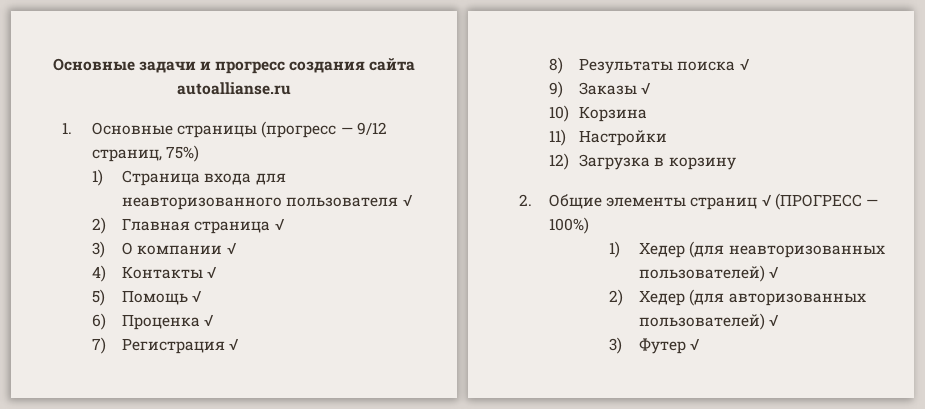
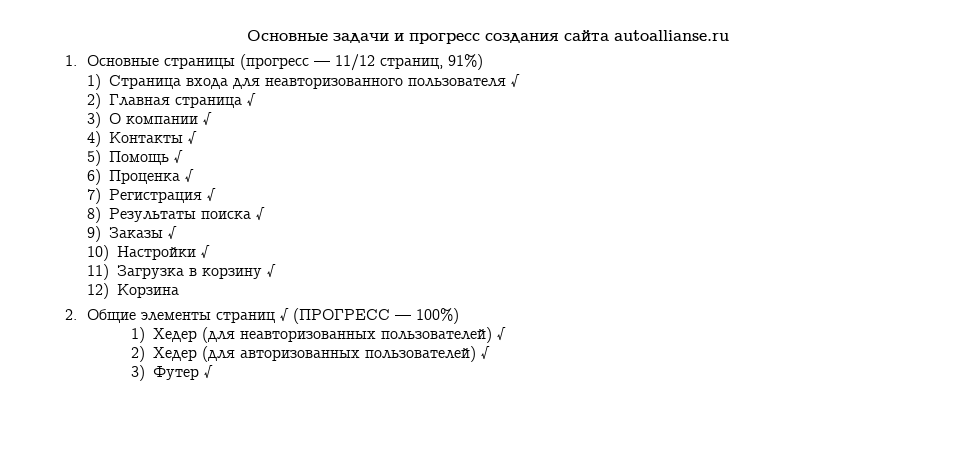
- 1. Основные страницы (прогресс — 9/12 страниц, 75%)
+ 1. Основные страницы (прогресс — 11/12 страниц, 91%)
- 10) Корзина
- 11) Настройки
- 12) Загрузка в корзину
+ 10) Настройки √
+ 11) Загрузка в корзину √
+ 12) Корзина

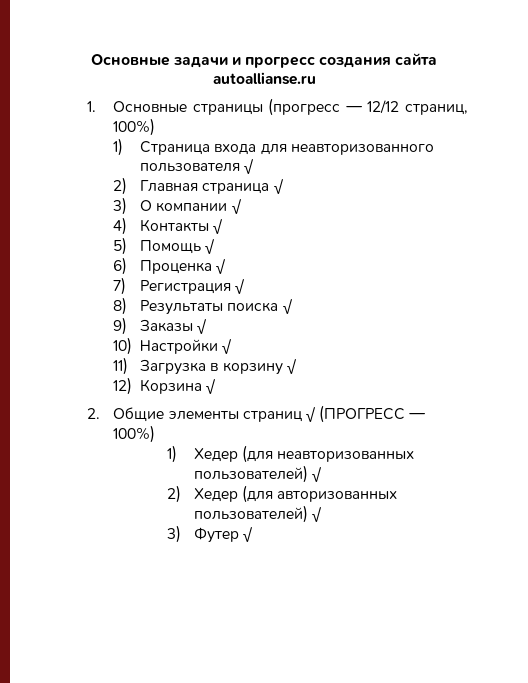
- 1. Основные страницы (прогресс — 11/12 страниц, 91%)
+ 1. Основные страницы (прогресс — 12/12 страниц, 100%)
- 12) Корзина
+ 12) Корзина √

